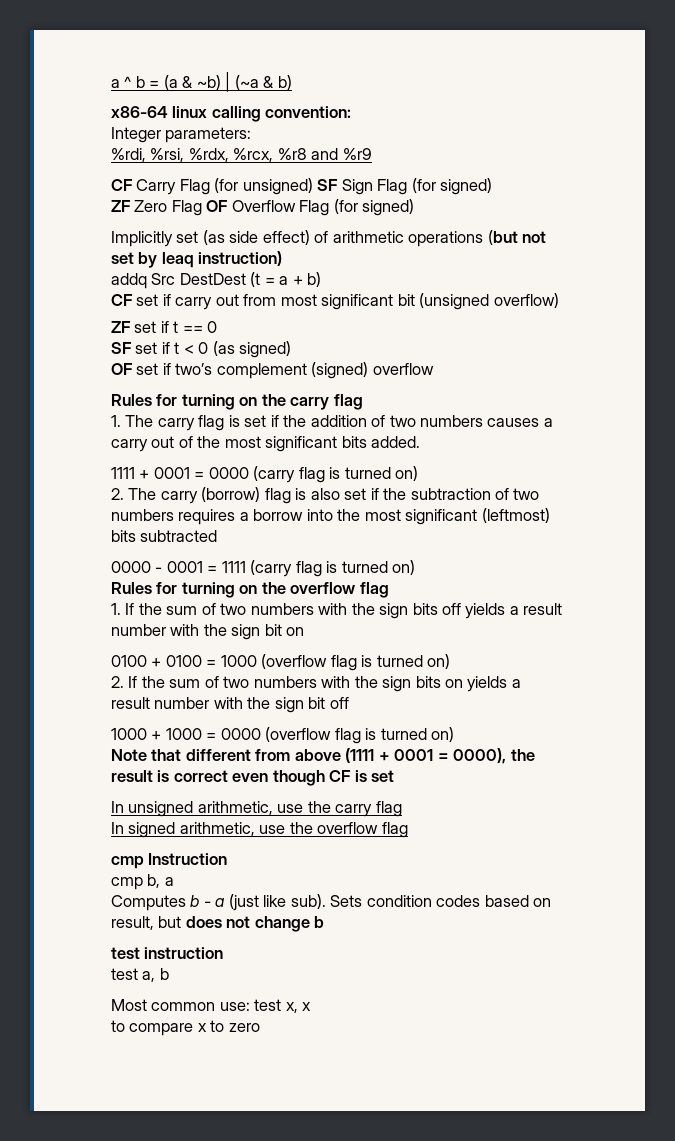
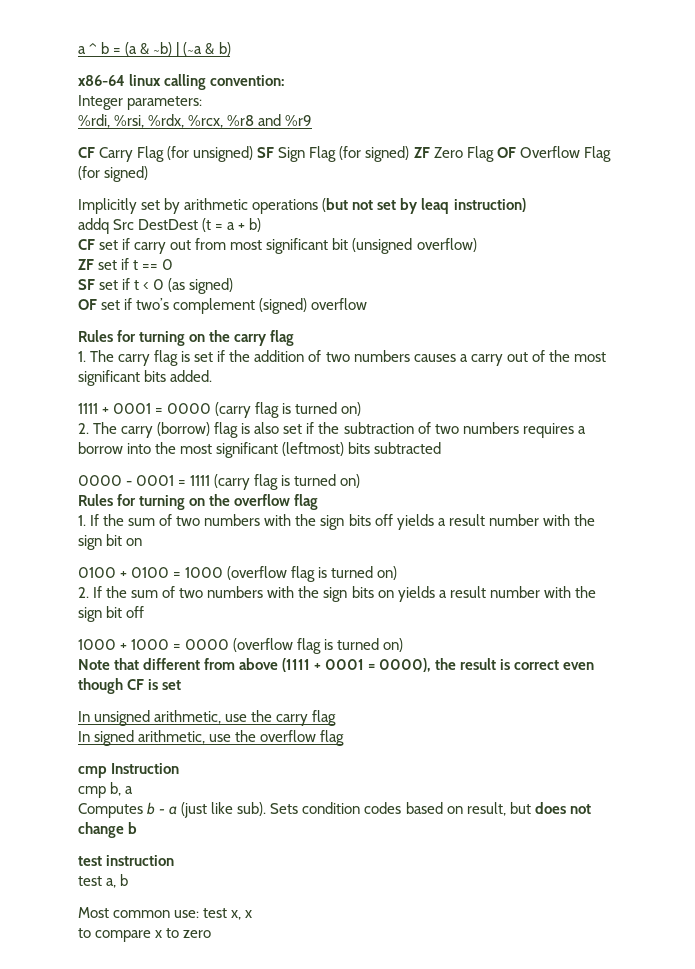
- CF Carry Flag (for unsigned) SF Sign Flag (for signed)
- ZF Zero Flag OF Overflow Flag (for signed)
+ CF Carry Flag (for unsigned) SF Sign Flag (for signed) ZF Zero Flag OF Overflow Flag (for signed)
- Implicitly set (as side effect) of arithmetic operations (but not set by leaq instruction)
+ Implicitly set by arithmetic operations (but not set by leaq instruction)

